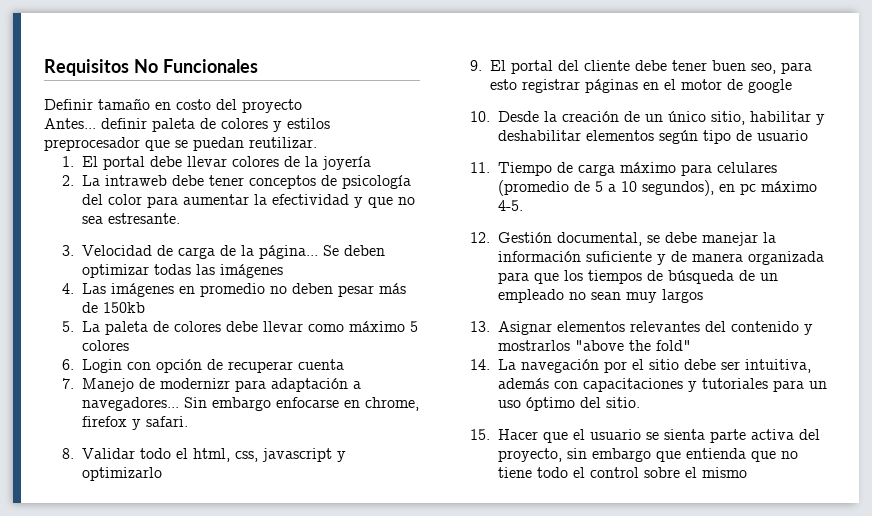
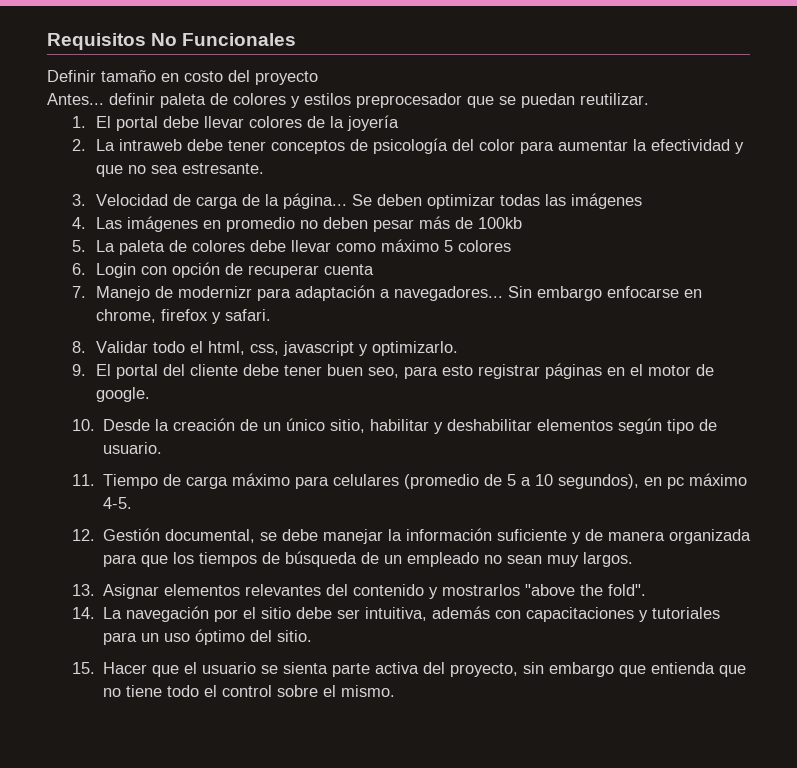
- 4. Las imágenes en promedio no deben pesar más de 150kb
+ 4. Las imágenes en promedio no deben pesar más de 100kb
- 8. Validar todo el html, css, javascript y optimizarlo
+ 8. Validar todo el html, css, javascript y optimizarlo.
- 9. El portal del cliente debe tener buen seo, para esto registrar páginas en el motor de google
+ 9. El portal del cliente debe tener buen seo, para esto registrar páginas en el motor de google.
- 10. Desde la creación de un único sitio, habilitar y deshabilitar elementos según tipo de usuario
+ 10. Desde la creación de un único sitio, habilitar y deshabilitar elementos según tipo de usuario.
- 12. Gestión documental, se debe manejar la información suficiente y de manera organizada para que los tiempos de búsqueda de un empleado no sean muy largos
+ 12. Gestión documental, se debe manejar la información suficiente y de manera organizada para que los tiempos de búsqueda de un empleado no sean muy largos.
- 13. Asignar elementos relevantes del contenido y mostrarlos "above the fold"
+ 13. Asignar elementos relevantes del contenido y mostrarlos "above the fold".
- 15. Hacer que el usuario se sienta parte activa del proyecto, sin embargo que entienda que no tiene todo el control sobre el mismo
+ 15. Hacer que el usuario se sienta parte activa del proyecto, sin embargo que entienda que no tiene todo el control sobre el mismo.

